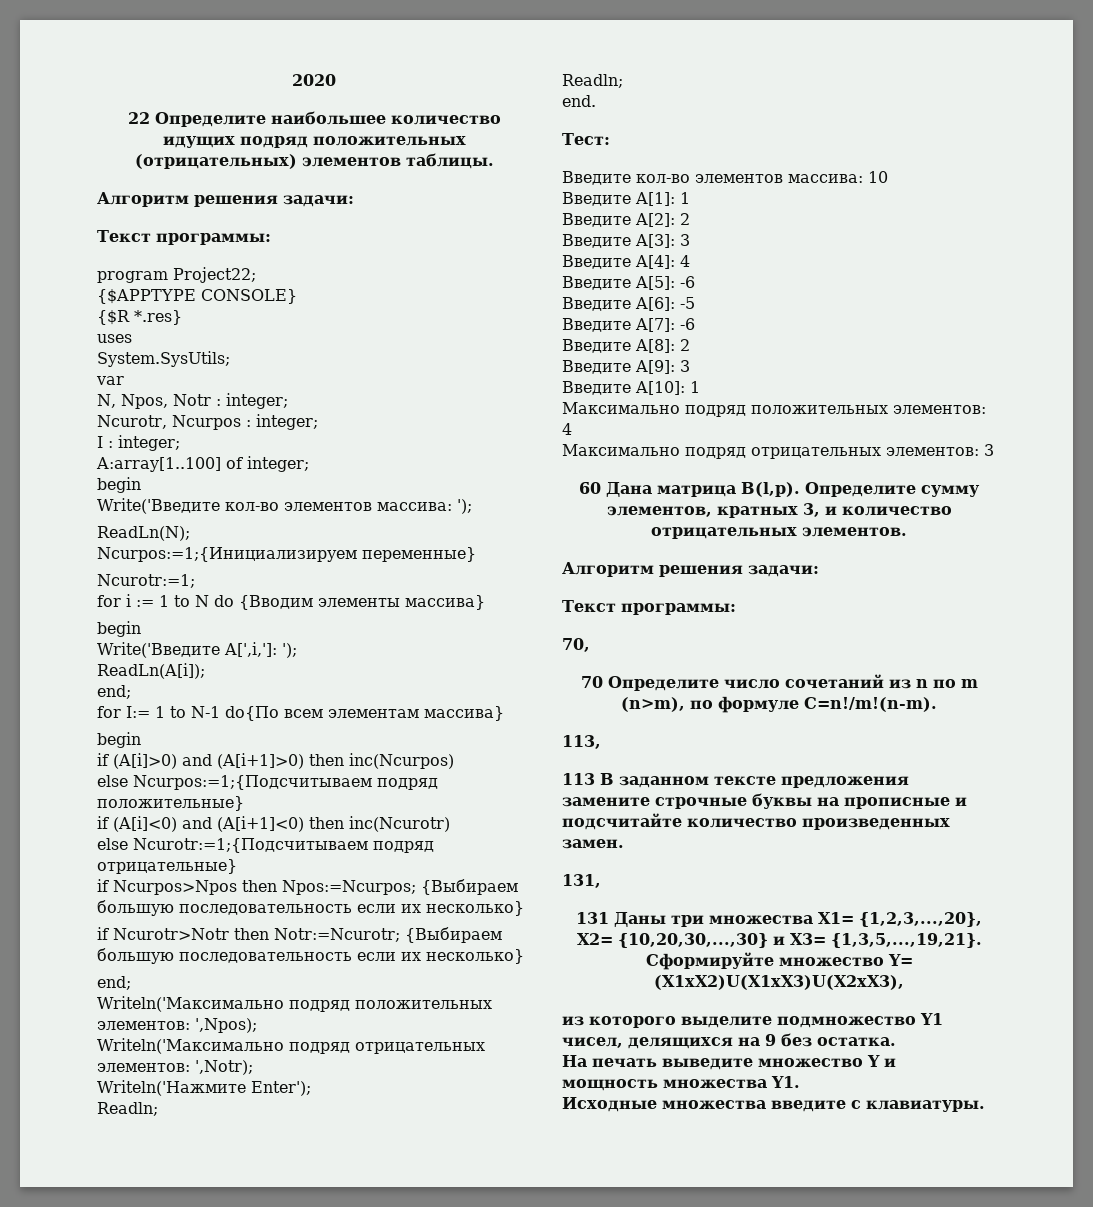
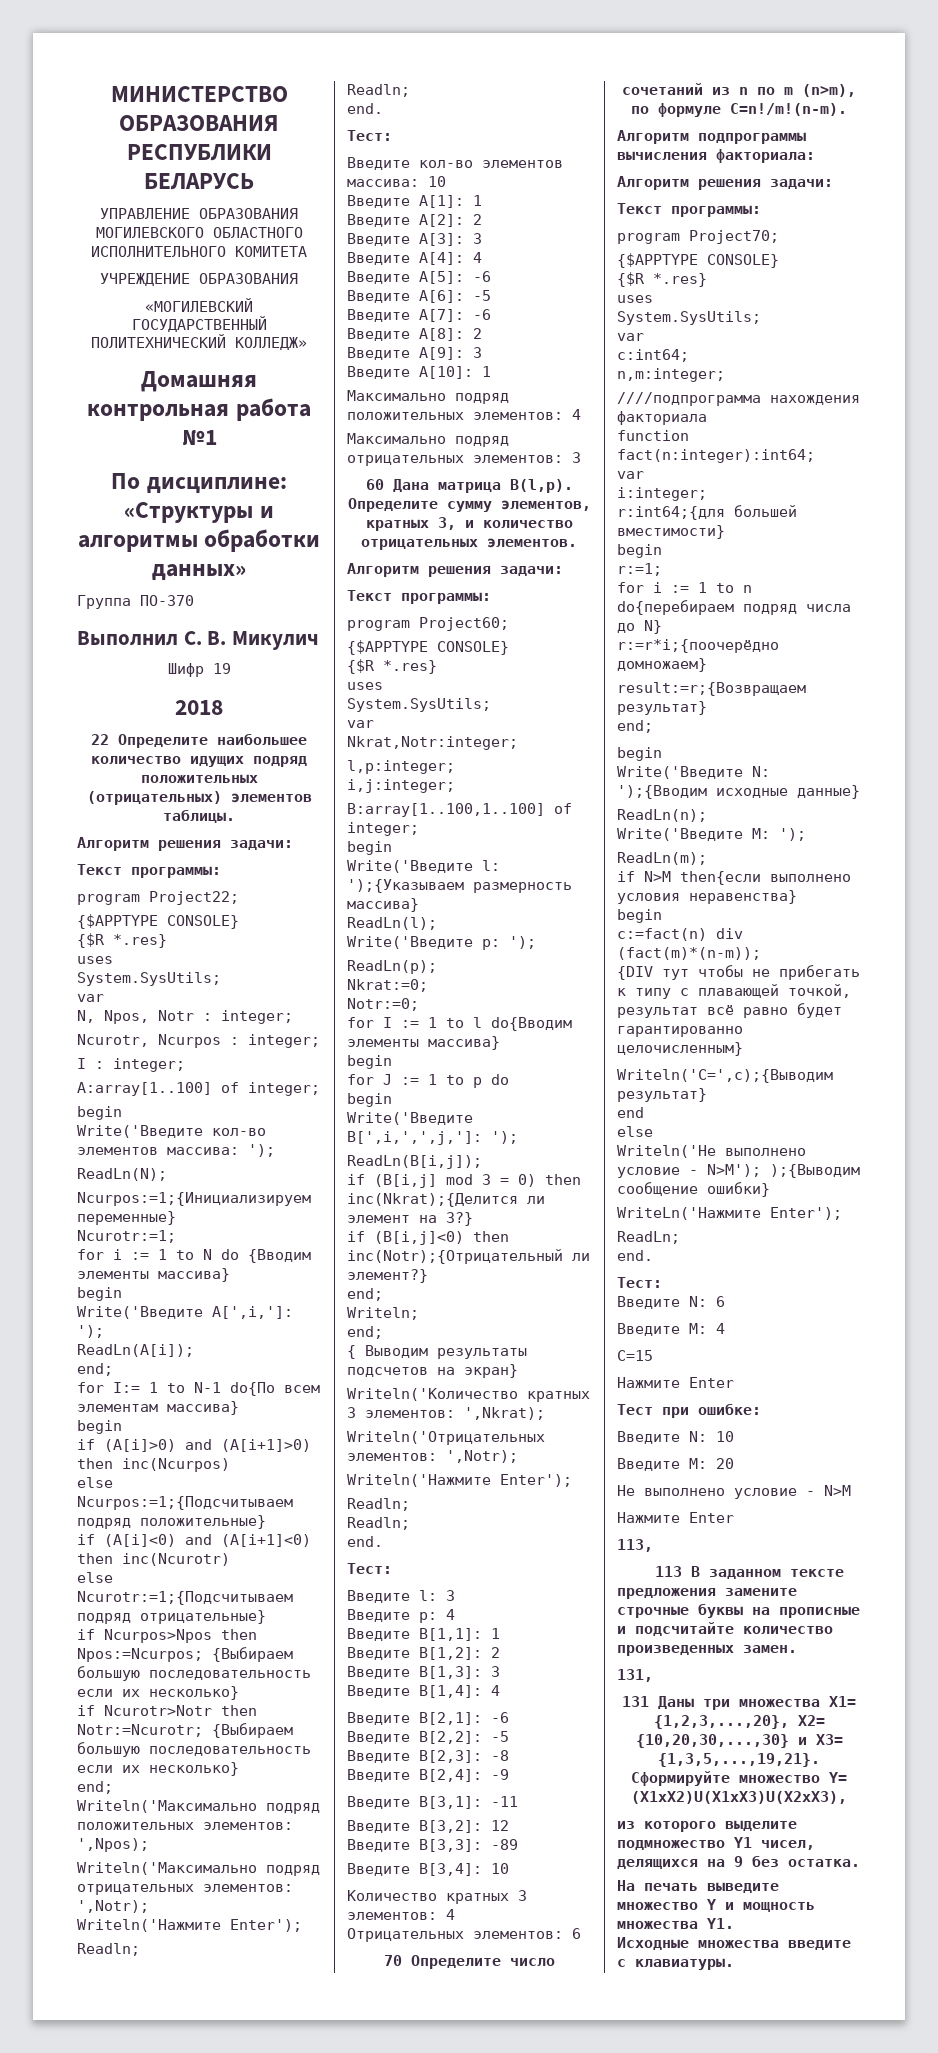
- 2020
+ МИНИСТЕРСТВО ОБРАЗОВАНИЯ РЕСПУБЛИКИ БЕЛАРУСЬ
+ УПРАВЛЕНИЕ ОБРАЗОВАНИЯ МОГИЛЕВСКОГО ОБЛАСТНОГО ИСПОЛНИТЕЛЬНОГО КОМИТЕТА
+ УЧРЕЖДЕНИЕ ОБРАЗОВАНИЯ
+ «МОГИЛЕВСКИЙ ГОСУДАРСТВЕННЫЙ ПОЛИТЕХНИЧЕСКИЙ КОЛЛЕДЖ»
+ Домашняя контрольная работа №1
+ По дисциплине: «Структуры и алгоритмы обработки данных»
+ Группа ПО-370
+ Выполнил С. В. Микулич
+ Шифр 19
+ 2018
- 70,
+ program Project60;
+ {$APPTYPE CONSOLE}
+ {$R *.res}
+ uses
+ System.SysUtils;
+ var
+ Nkrat,Notr:integer;
+ l,p:integer;
+ i,j:integer;
+ B:array[1..100,1..100] of integer;
+ begin
+ Write('Введите l: ');{Указываем размерность массива}
+ ReadLn(l);
+ Write('Введите p: ');
+ ReadLn(p);
+ Nkrat:=0;
+ Notr:=0;
+ for I := 1 to l do{Вводим элементы массива}
+ begin
+ for J := 1 to p do
+ begin
+ Write('Введите B[',i,',',j,']: ');
+ ReadLn(B[i,j]);
+ if (B[i,j] mod 3 = 0) then inc(Nkrat);{Делится ли элемент на 3?}
+ if (B[i,j]<0) then inc(Notr);{Отрицательный ли элемент?}
+ end;
+ Writeln;
+ end;
+ { Выводим результаты подсчетов на экран}
+ Writeln('Количество кратных 3 элементов: ',Nkrat);
+ Writeln('Отрицательных элементов: ',Notr);
+ Writeln('Нажмите Enter');
+ Readln;
+ Readln;
+ end.
+ Тест:
+ Введите l: 3
+ Введите p: 4
+ Введите B[1,1]: 1
+ Введите B[1,2]: 2
+ Введите B[1,3]: 3
+ Введите B[1,4]: 4
+ Введите B[2,1]: -6
+ Введите B[2,2]: -5
+ Введите B[2,3]: -8
+ Введите B[2,4]: -9
+ Введите B[3,1]: -11
+ Введите B[3,2]: 12
+ Введите B[3,3]: -89
+ Введите B[3,4]: 10
+ Количество кратных 3 элементов: 4
+ Отрицательных элементов: 6
+ Алгоритм подпрограммы вычисления факториала:
+ Алгоритм решения задачи:
+ Текст программы:
+ program Project70;
+ {$APPTYPE CONSOLE}
+ {$R *.res}
+ uses
+ System.SysUtils;
+ var
+ c:int64;
+ n,m:integer;
+ ////подпрограмма нахождения факториала
+ function fact(n:integer):int64;
+ var
+ i:integer;
+ r:int64;{для большей вместимости}
+ begin
+ r:=1;
+ for i := 1 to n do{перебираем подряд числа до N}
+ r:=r*i;{поочерёдно домножаем}
+ result:=r;{Возвращаем результат}
+ end;
+ begin
+ Write('Введите N: ');{Вводим исходные данные}
+ ReadLn(n);
+ Write('Введите M: ');
+ ReadLn(m);
+ if N>M then{если выполнено условия неравенства}
+ begin
+ c:=fact(n) div (fact(m)*(n-m));
+ {DIV тут чтобы не прибегать к типу с плавающей точкой, результат всё равно будет гарантированно целочисленным}
+ Writeln('С=',c);{Выводим результат}
+ end
+ else
+ Writeln('Не выполнено условие - N>M'); );{Выводим сообщение ошибки}
+ WriteLn('Нажмите Enter');
+ ReadLn;
+ end.
+ Тест:
+ Введите N: 6
+ Введите M: 4
+ С=15
+ Нажмите Enter
+ Тест при ошибке:
+ Введите N: 10
+ Введите M: 20
+ Не выполнено условие - N>M
+ Нажмите Enter

